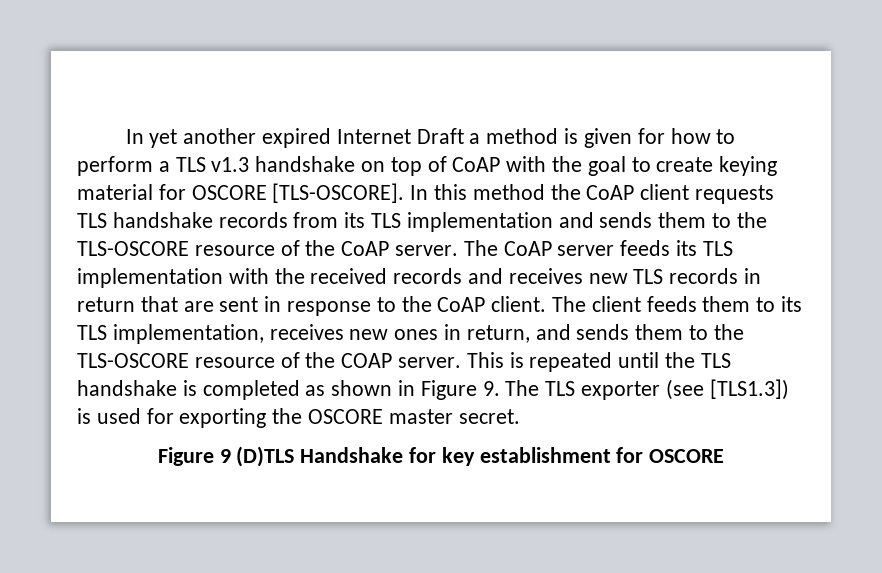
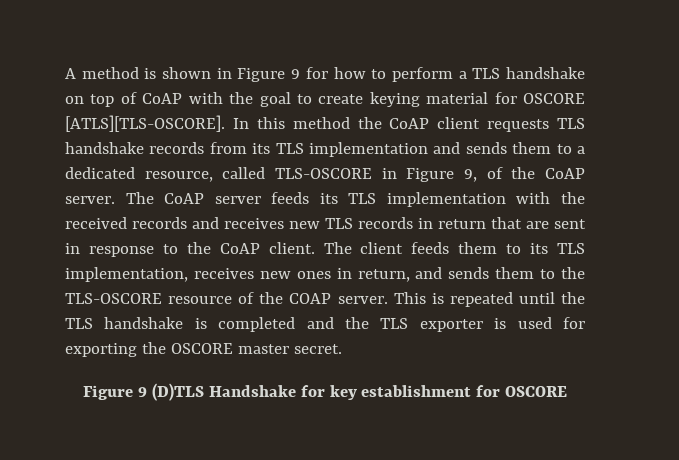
- In yet another expired Internet Draft a method is given for how to perform a TLS v1.3 handshake on top of CoAP with the goal to create keying material for OSCORE [TLS-OSCORE].
+ A method is shown in Figure 9 for how to perform a TLS handshake on top of CoAP with the goal to create keying material for OSCORE [ATLS][TLS-OSCORE].
- In this method the CoAP client requests TLS handshake records from its TLS implementation and sends them to the TLS-OSCORE resource of the CoAP server.
+ In this method the CoAP client requests TLS handshake records from its TLS implementation and sends them to a dedicated resource, called TLS-OSCORE in Figure 9, of the CoAP server.
- This is repeated until the TLS handshake is completed as shown in Figure 9. The TLS exporter (see [TLS1.3]) is used for exporting the OSCORE master secret.
+ This is repeated until the TLS handshake is completed and the TLS exporter is used for exporting the OSCORE master secret.

